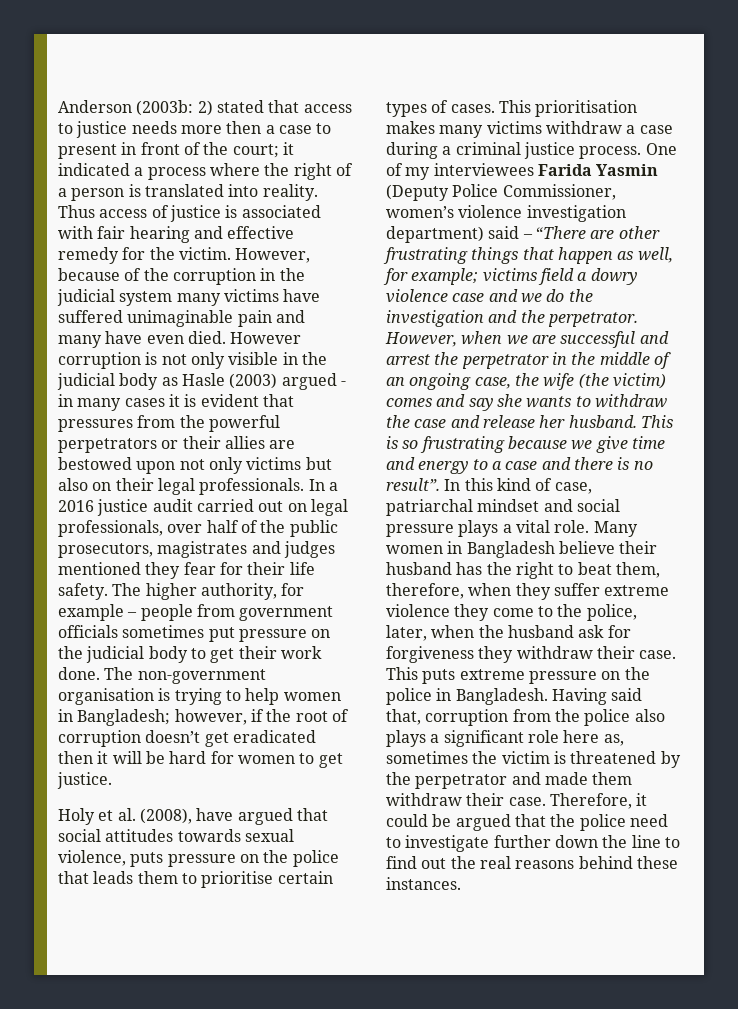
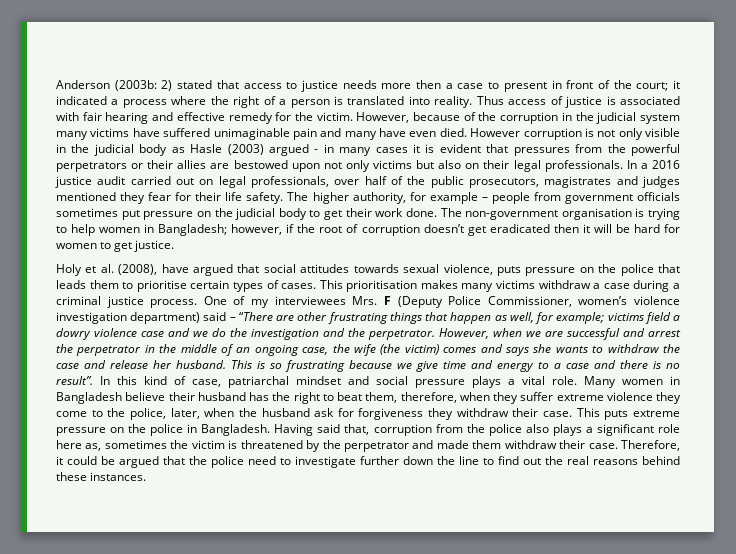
- One of my interviewees Farida Yasmin (Deputy Police Commissioner, women’s violence investigation department) said – “There are other frustrating things that happen as well, for example; victims field a dowry violence case and we do the investigation and the perpetrator.
+ One of my interviewees Mrs. F (Deputy Police Commissioner, women’s violence investigation department) said – “There are other frustrating things that happen as well, for example; victims field a dowry violence case and we do the investigation and the perpetrator.
- However, when we are successful and arrest the perpetrator in the middle of an ongoing case, the wife (the victim) comes and say she wants to withdraw the case and release her husband.
+ However, when we are successful and arrest the perpetrator in the middle of an ongoing case, the wife (the victim) comes and says she wants to withdraw the case and release her husband.

